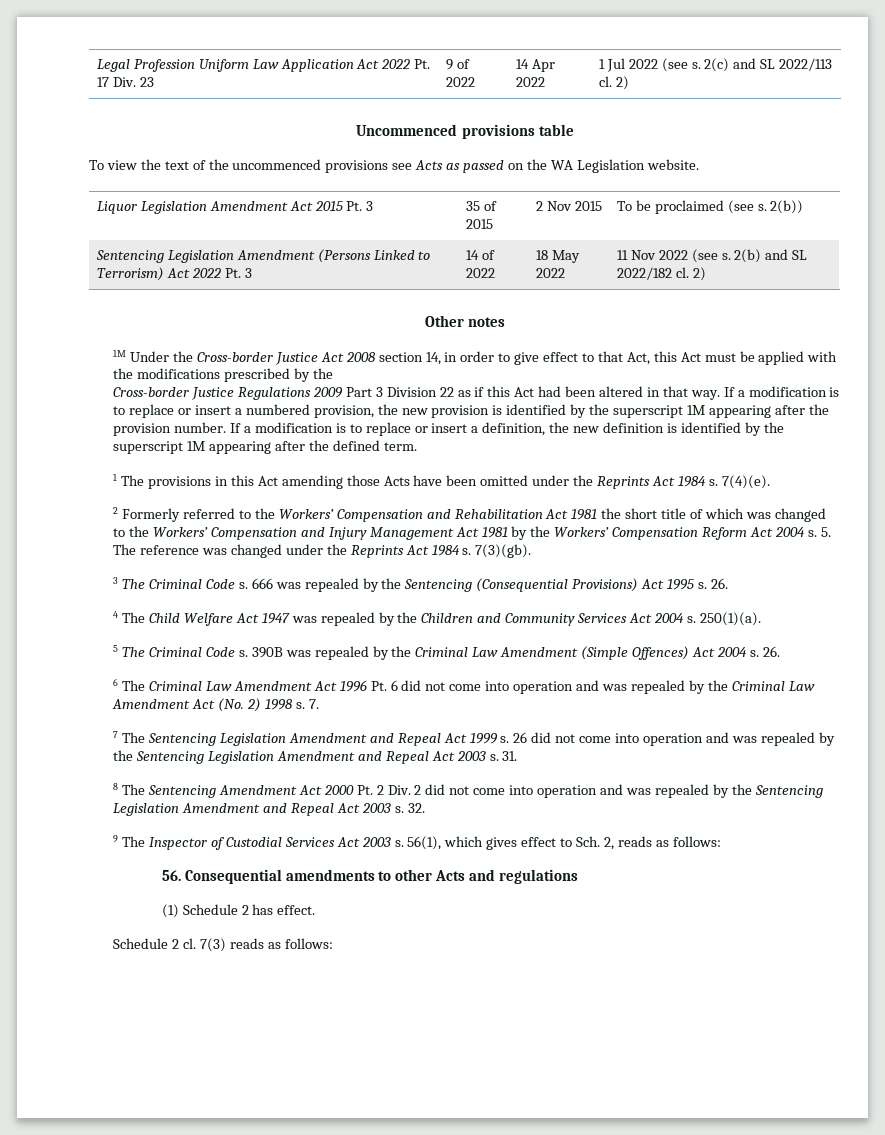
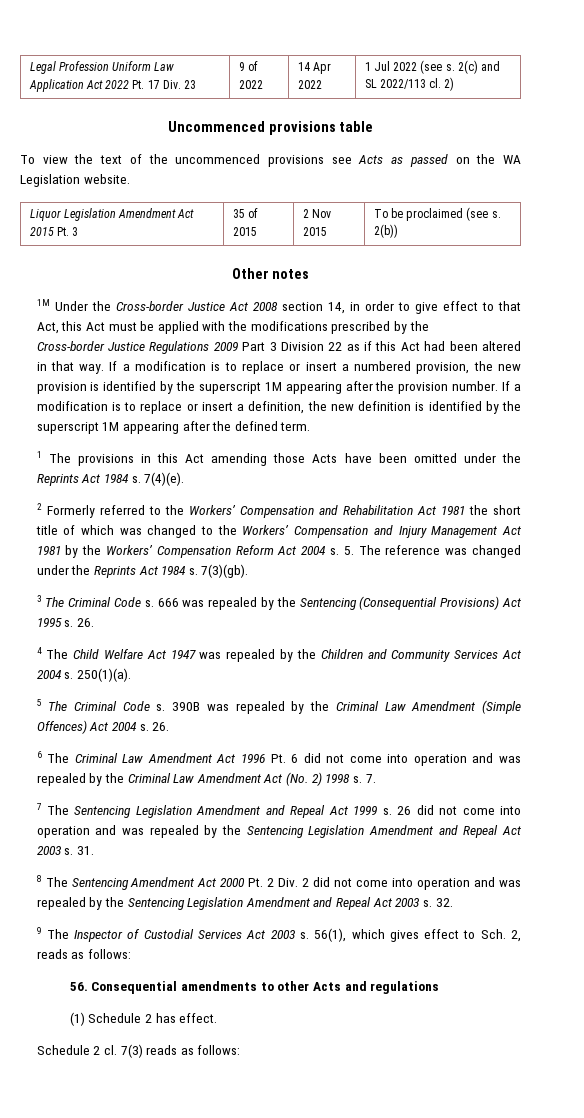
- Sentencing Legislation Amendment (Persons Linked to Terrorism) Act 2022 Pt. 3 | 14 of 2022 | 18 May 2022 | 11 Nov 2022 (see s. 2(b) and SL 2022/182 cl. 2)

